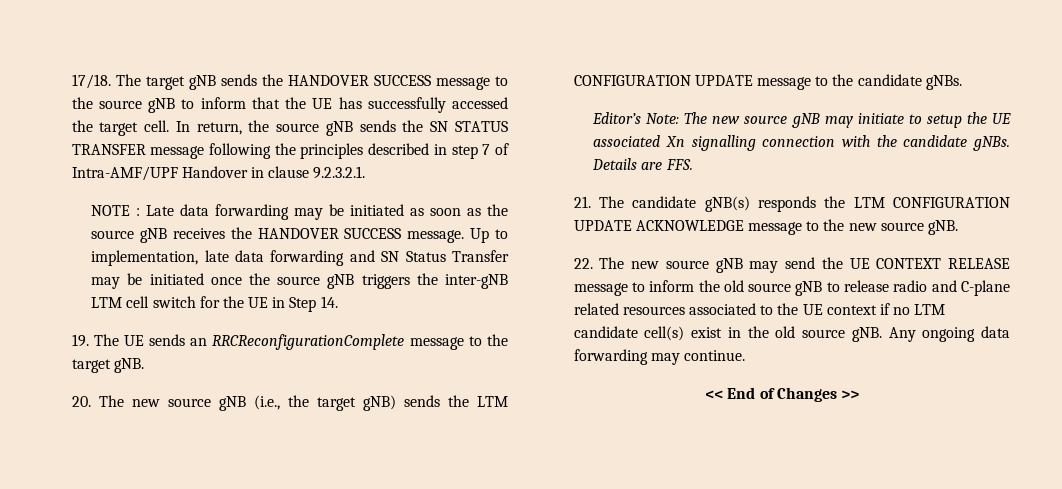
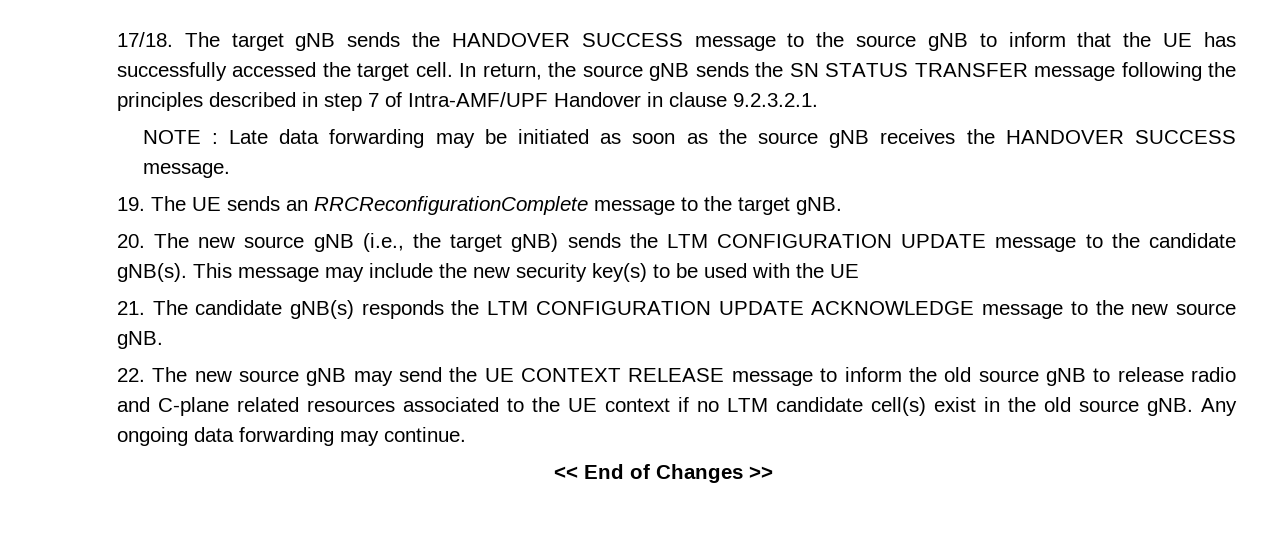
- Up to implementation, late data forwarding and SN Status Transfer may be initiated once the source gNB triggers the inter-gNB LTM cell switch for the UE in Step 14.
- 20. The new source gNB (i.e., the target gNB) sends the LTM CONFIGURATION UPDATE message to the candidate gNBs.
- Editor’s Note: The new source gNB may initiate to setup the UE associated Xn signalling connection with the candidate gNBs. Details are FFS.
+ 20. The new source gNB (i.e., the target gNB) sends the LTM CONFIGURATION UPDATE message to the candidate gNB(s). This message may include the new security key(s) to be used with the UE

